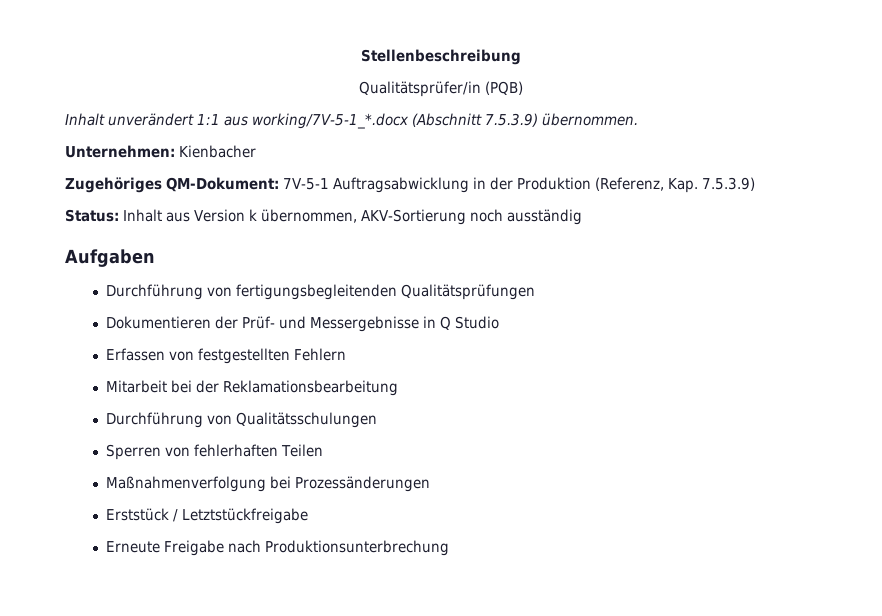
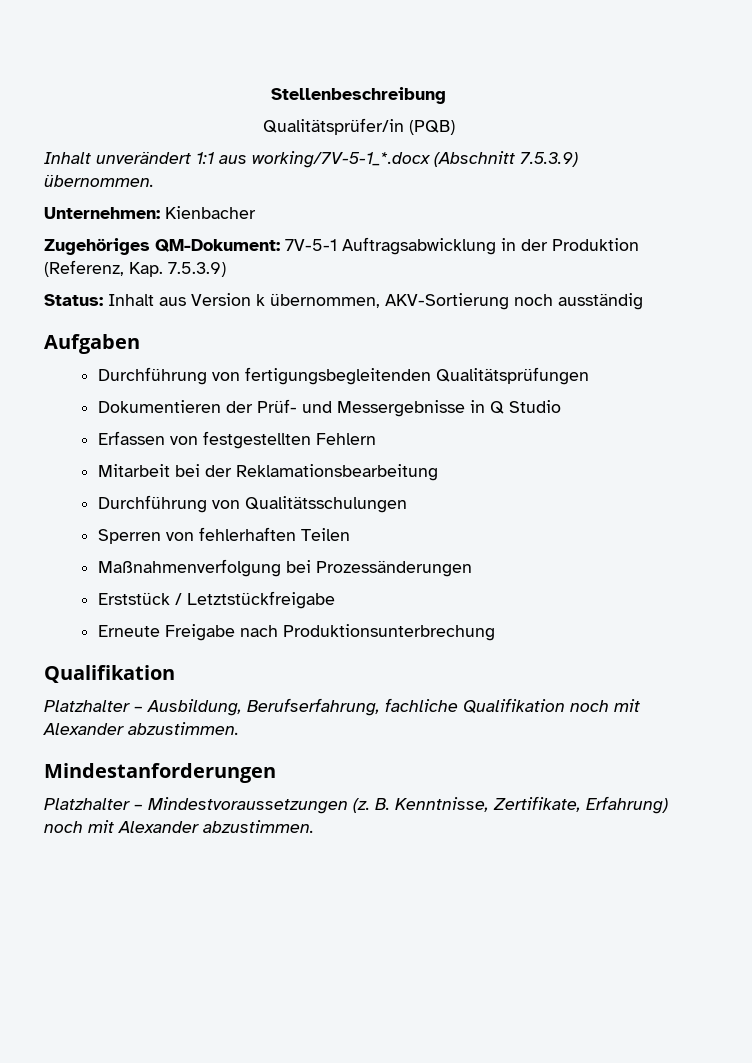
  Erneute Freigabe nach Produktionsunterbrechung
+ Qualifikation
+ Platzhalter – Ausbildung, Berufserfahrung, fachliche Qualifikation noch mit Alexander abzustimmen.
+ Mindestanforderungen
+ Platzhalter – Mindestvoraussetzungen (z. B. Kenntnisse, Zertifikate, Erfahrung) noch mit Alexander abzustimmen.

